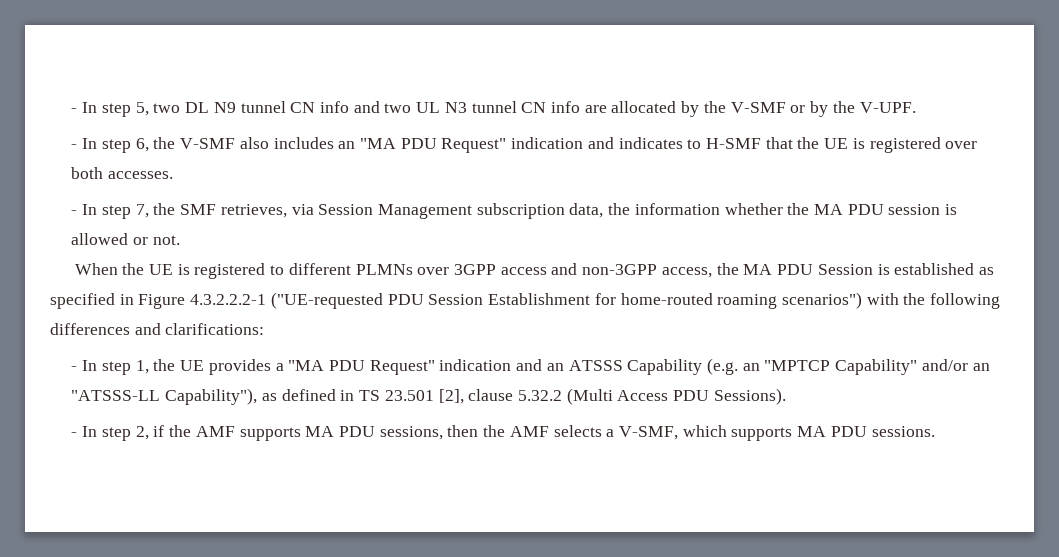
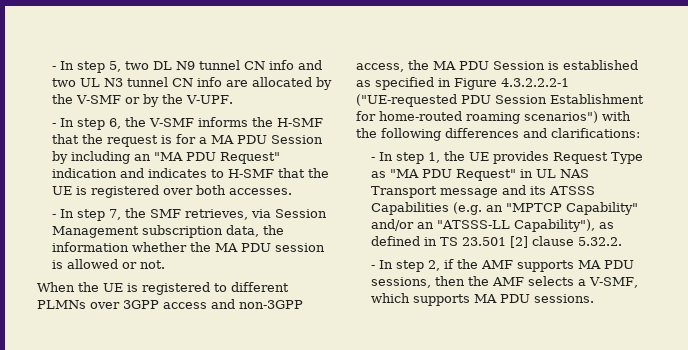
- - In step 6, the V-SMF also includes an "MA PDU Request" indication and indicates to H-SMF that the UE is registered over both accesses.
+ - In step 6, the V-SMF informs the H-SMF that the request is for a MA PDU Session by including an "MA PDU Request" indication and indicates to H-SMF that the UE is registered over both accesses.
- - In step 1, the UE provides a "MA PDU Request" indication and an ATSSS Capability (e.g. an "MPTCP Capability" and/or an "ATSSS-LL Capability"), as defined in TS 23.501 [2], clause 5.32.2 (Multi Access PDU Sessions).
+ - In step 1, the UE provides Request Type as "MA PDU Request" in UL NAS Transport message and its ATSSS Capabilities (e.g. an "MPTCP Capability" and/or an "ATSSS-LL Capability"), as defined in TS 23.501 [2] clause 5.32.2.

